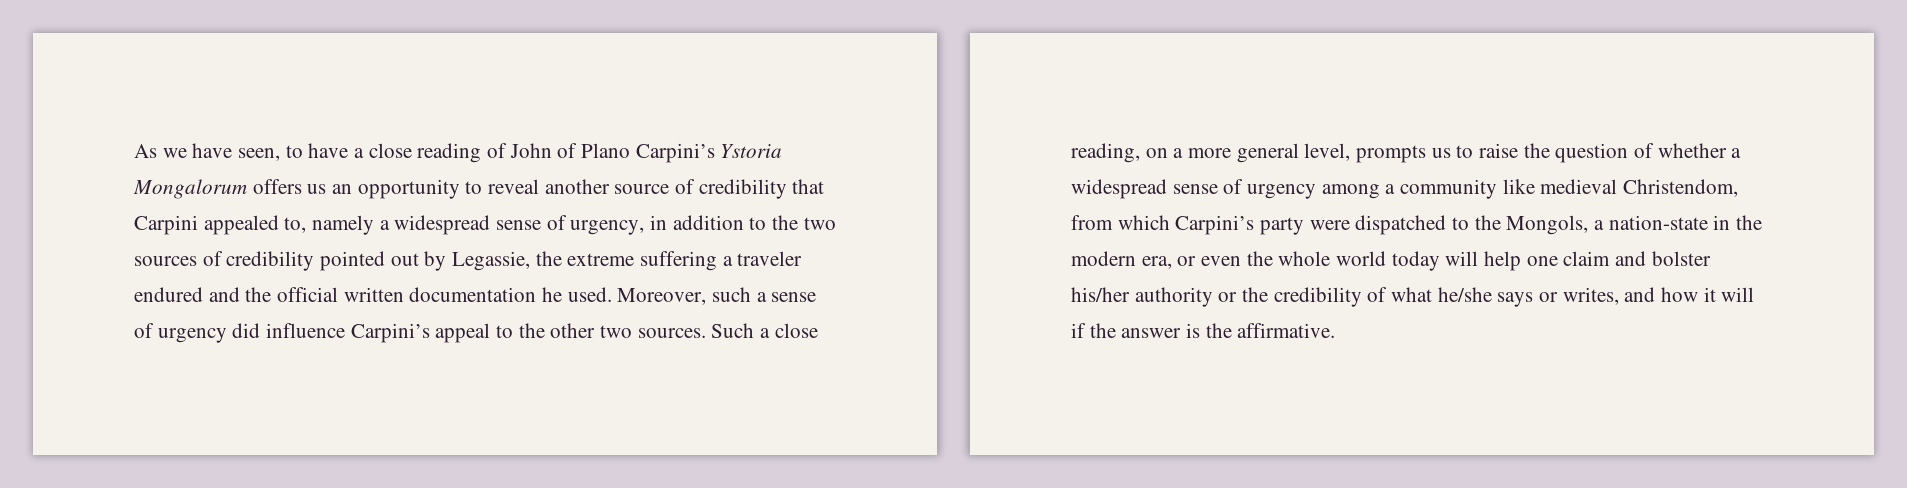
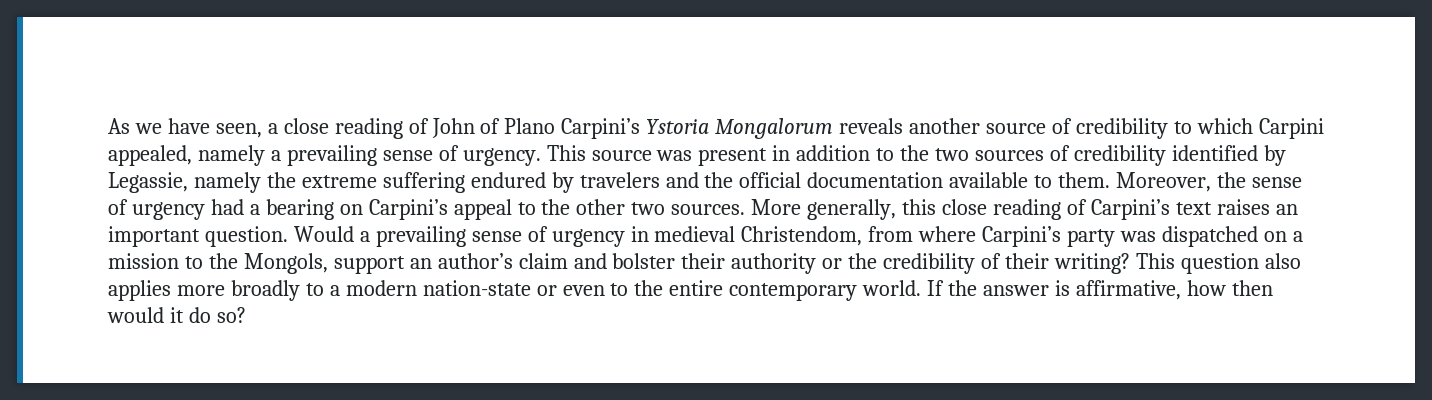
- As we have seen, to have a close reading of John of Plano Carpini’s Ystoria Mongalorum offers us an opportunity to reveal another source of credibility that Carpini appealed to, namely a widespread sense of urgency, in addition to the two sources of credibility pointed out by Legassie, the extreme suffering a traveler endured and the official written documentation he used. Moreover, such a sense of urgency did influence Carpini’s appeal to the other two sources.
+ As we have seen, a close reading of John of Plano Carpini’s Ystoria Mongalorum reveals another source of credibility to which Carpini appealed, namely a prevailing sense of urgency. This source was present in addition to the two sources of credibility identified by Legassie, namely the extreme suffering endured by travelers and the official documentation available to them. Moreover, the sense of urgency had a bearing on Carpini’s appeal to the other two sources.
- Such a close reading, on a more general level, prompts us to raise the question of whether a widespread sense of urgency among a community like medieval Christendom, from which Carpini’s party were dispatched to the Mongols, a nation-state in the modern era, or even the whole world today will help one claim and bolster his/her authority or the credibility of what he/she says or writes, and how it will if the answer is the affirmative.
+ More generally, this close reading of Carpini’s text raises an important question. Would a prevailing sense of urgency in medieval Christendom, from where Carpini’s party was dispatched on a mission to the Mongols, support an author’s claim and bolster their authority or the credibility of their writing? This question also applies more broadly to a modern nation-state or even to the entire contemporary world. If the answer is affirmative, how then would it do so?

